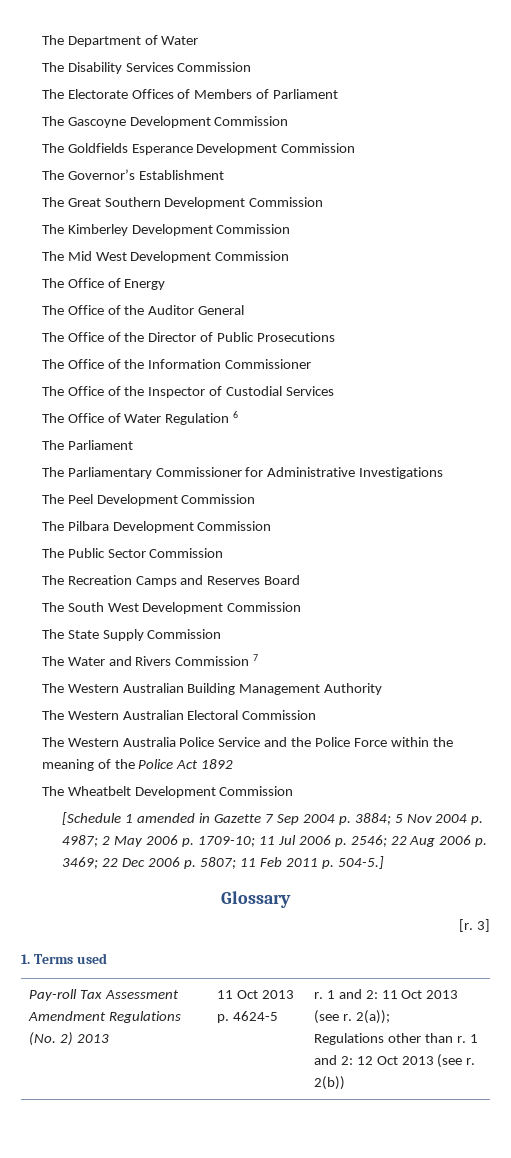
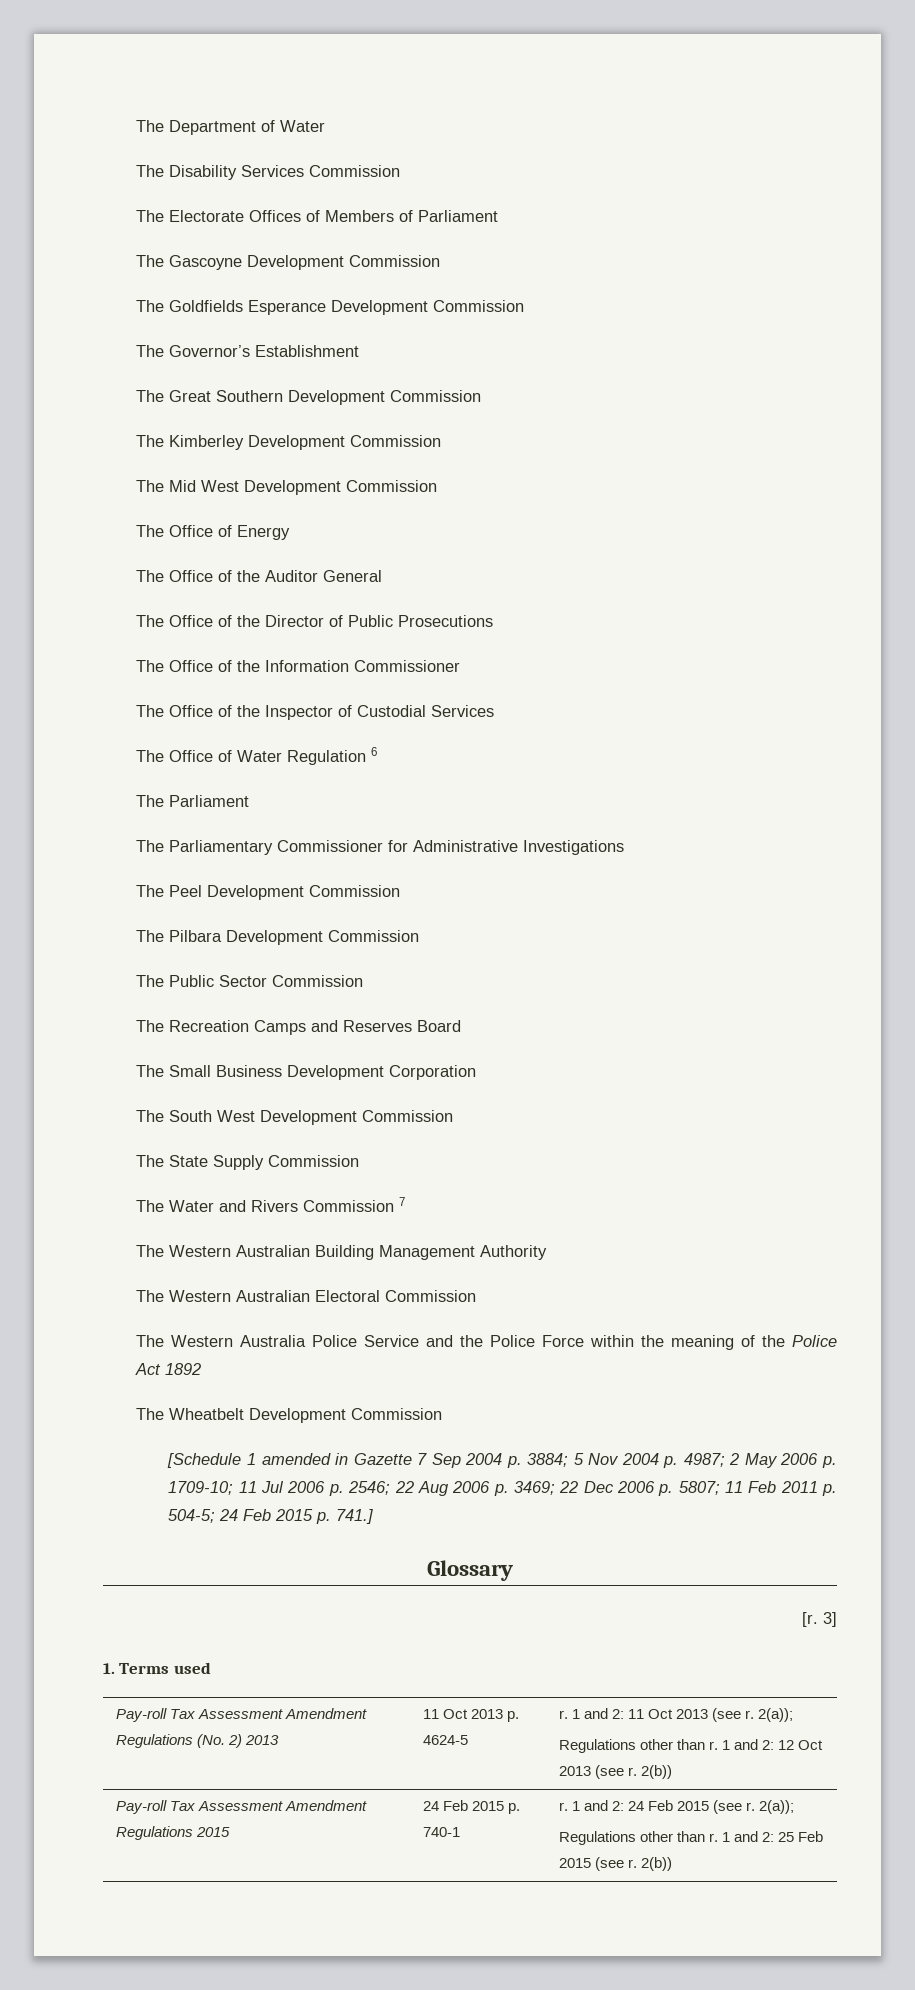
+ The Small Business Development Corporation
- [Schedule 1 amended in Gazette 7 Sep 2004 p. 3884; 5 Nov 2004 p. 4987; 2 May 2006 p. 1709-10; 11 Jul 2006 p. 2546; 22 Aug 2006 p. 3469; 22 Dec 2006 p. 5807; 11 Feb 2011 p. 504-5.]
+ [Schedule 1 amended in Gazette 7 Sep 2004 p. 3884; 5 Nov 2004 p. 4987; 2 May 2006 p. 1709-10; 11 Jul 2006 p. 2546; 22 Aug 2006 p. 3469; 22 Dec 2006 p. 5807; 11 Feb 2011 p. 504-5; 24 Feb 2015 p. 741.]
+ Pay-roll Tax Assessment Amendment Regulations 2015 | 24 Feb 2015 p. 740-1 | r. 1 and 2: 24 Feb 2015 (see r. 2(a));
+ Regulations other than r. 1 and 2: 25 Feb 2015 (see r. 2(b))

